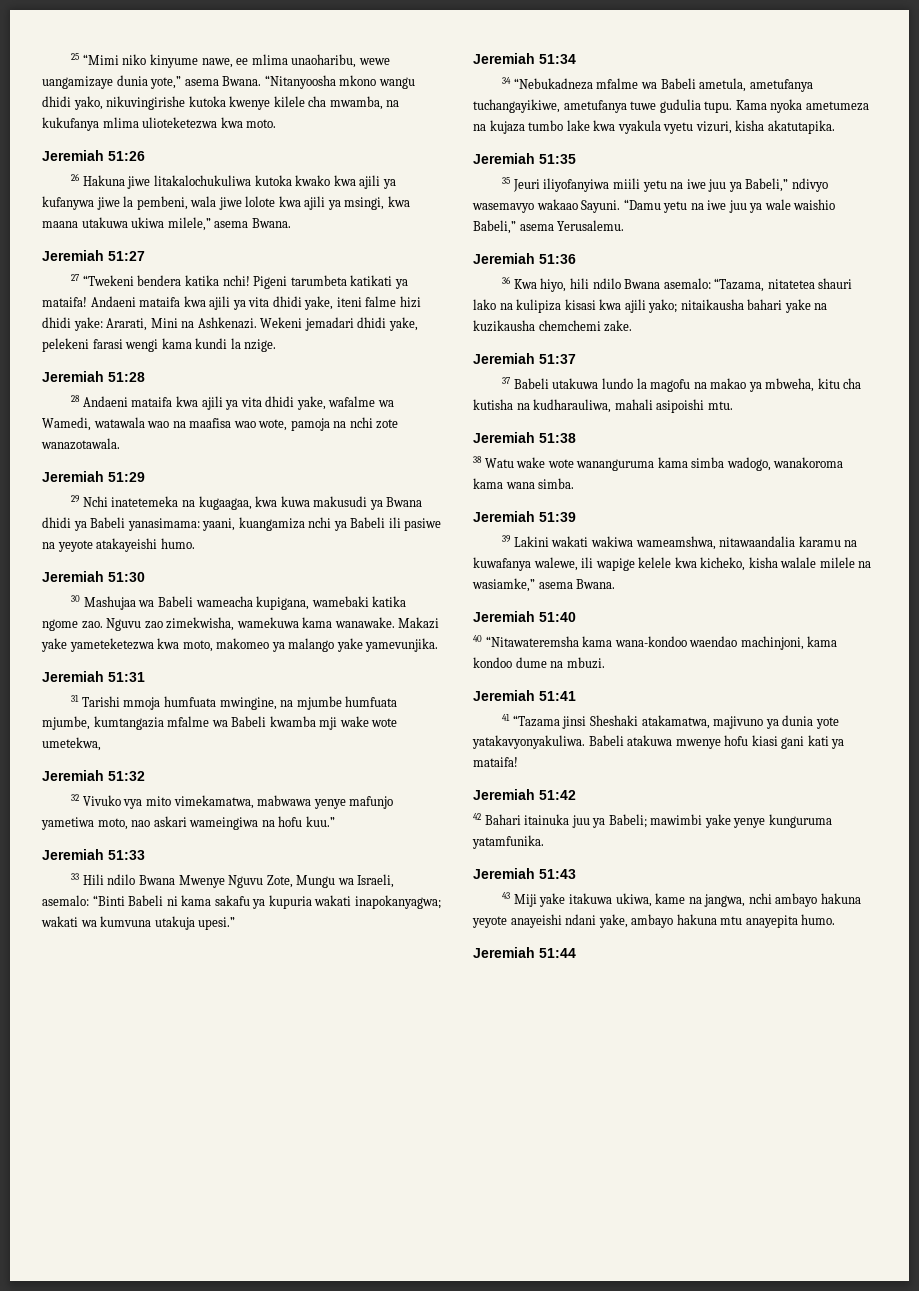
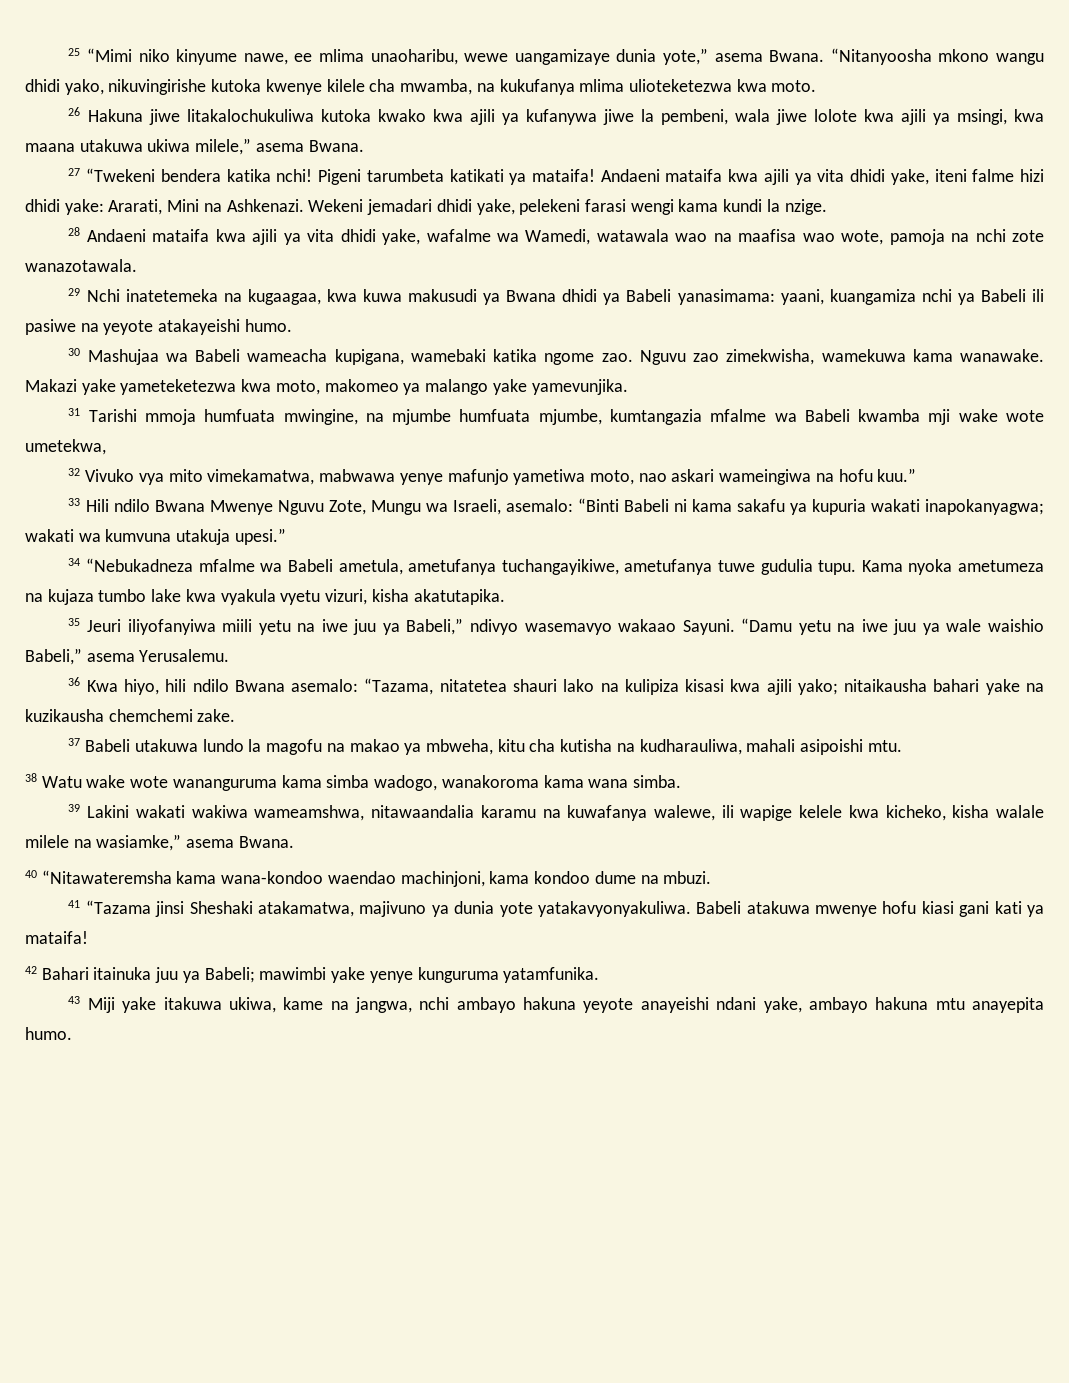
- Jeremiah 51:26
- Jeremiah 51:27
- Jeremiah 51:28
- Jeremiah 51:29
- Jeremiah 51:30
- Jeremiah 51:31
- Jeremiah 51:32
- Jeremiah 51:33
- Jeremiah 51:34
- Jeremiah 51:35
- Jeremiah 51:36
- Jeremiah 51:37
- Jeremiah 51:38
- Jeremiah 51:39
- Jeremiah 51:40
- Jeremiah 51:41
- Jeremiah 51:42
- Jeremiah 51:43
- Jeremiah 51:44

